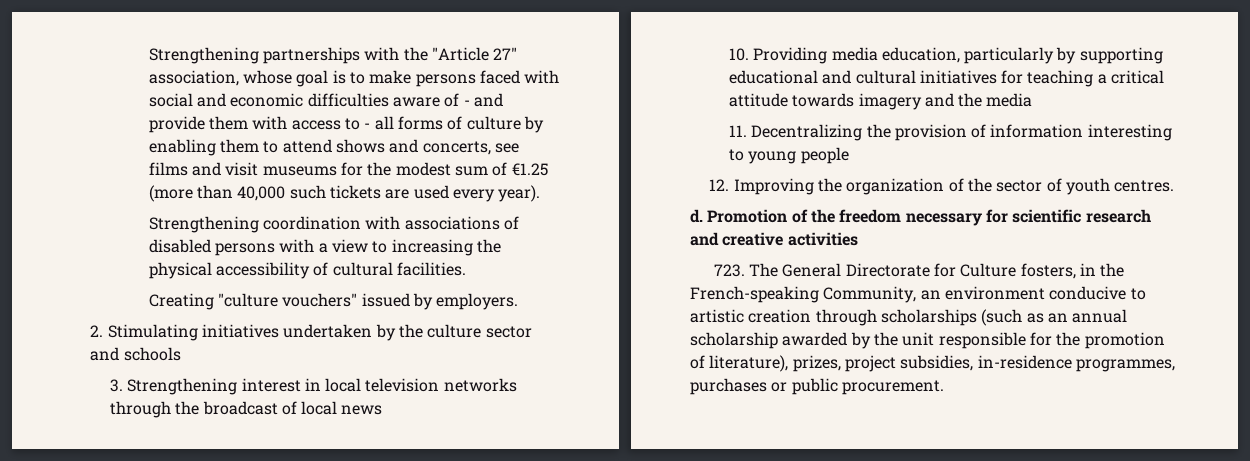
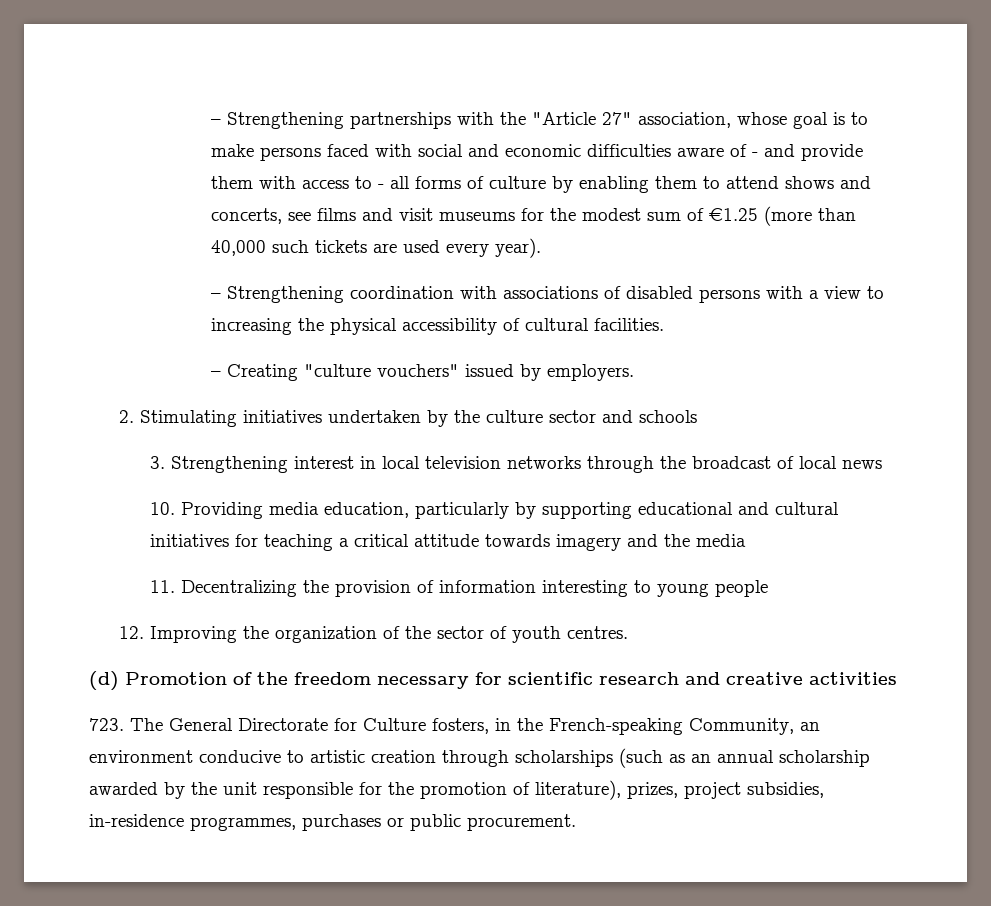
- Strengthening partnerships with the "Article 27" association, whose goal is to make persons faced with social and economic difficulties aware of - and provide them with access to - all forms of culture by enabling them to attend shows and concerts, see films and visit museums for the modest sum of €1.25 (more than 40,000 such tickets are used every year).
+ – Strengthening partnerships with the "Article 27" association, whose goal is to make persons faced with social and economic difficulties aware of - and provide them with access to - all forms of culture by enabling them to attend shows and concerts, see films and visit museums for the modest sum of €1.25 (more than 40,000 such tickets are used every year).
- Strengthening coordination with associations of disabled persons with a view to increasing the physical accessibility of cultural facilities.
+ – Strengthening coordination with associations of disabled persons with a view to increasing the physical accessibility of cultural facilities.
- Creating "culture vouchers" issued by employers.
+ – Creating "culture vouchers" issued by employers.
- d. Promotion of the freedom necessary for scientific research and creative activities
+ (d) Promotion of the freedom necessary for scientific research and creative activities

